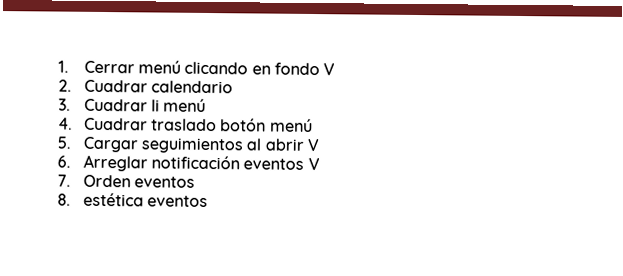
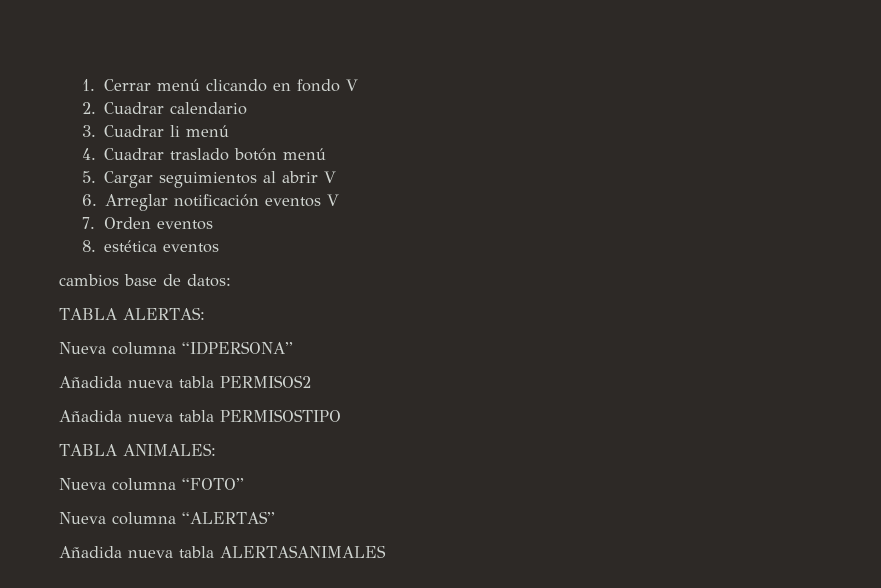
+ cambios base de datos:
+ TABLA ALERTAS:
+ Nueva columna “IDPERSONA”
+ Añadida nueva tabla PERMISOS2
+ Añadida nueva tabla PERMISOSTIPO
+ TABLA ANIMALES:
+ Nueva columna “FOTO”
+ Nueva columna “ALERTAS”
+ Añadida nueva tabla ALERTASANIMALES

